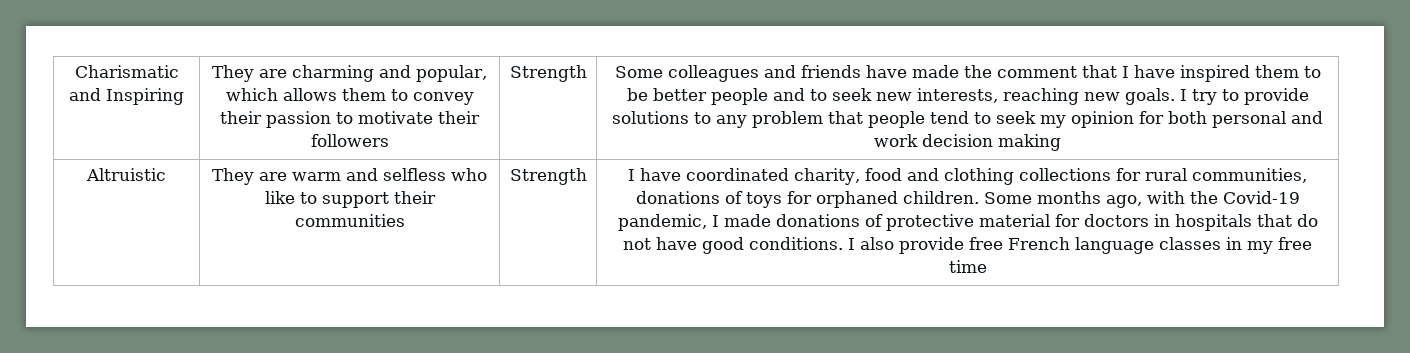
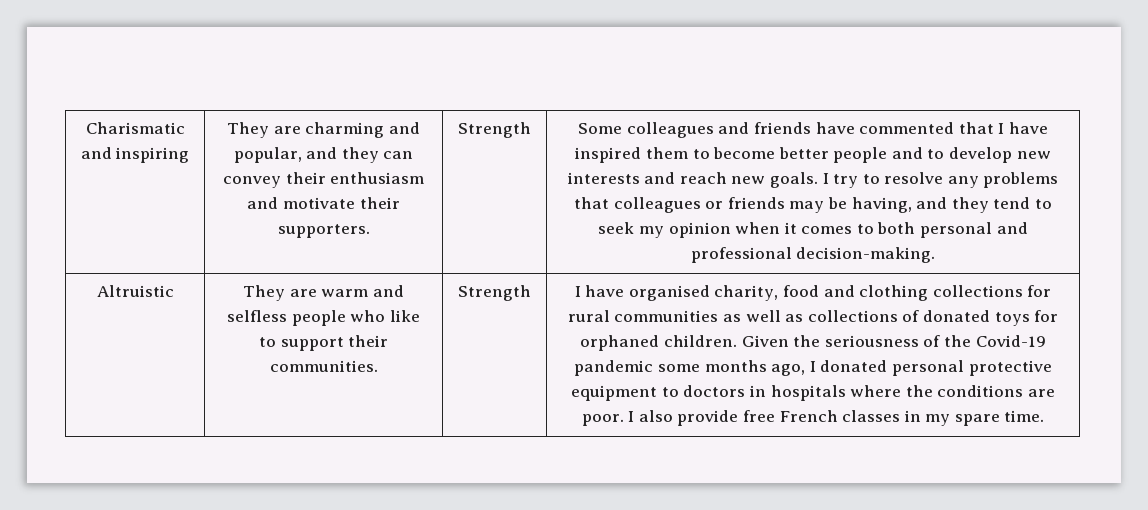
- Charismatic and Inspiring
+ Charismatic and inspiring
- They are charming and popular, which allows them to convey their passion to motivate their followers
+ They are charming and popular, and they can convey their enthusiasm and motivate their supporters.
- Some colleagues and friends have made the comment that I have inspired them to be better people and to seek new interests, reaching new goals.
+ Some colleagues and friends have commented that I have inspired them to become better people and to develop new interests and reach new goals.
- I try to provide solutions to any problem that people tend to seek my opinion for both personal and work decision making
+ I try to resolve any problems that colleagues or friends may be having, and they tend to seek my opinion when it comes to both personal and professional decision-making.
- They are warm and selfless who like to support their communities
+ They are warm and selfless people who like to support their communities.
- I have coordinated charity, food and clothing collections for rural communities, donations of toys for orphaned children. Some months ago, with the Covid-19 pandemic, I made donations of protective material for doctors in hospitals that do not have good conditions.
+ I have organised charity, food and clothing collections for rural communities as well as collections of donated toys for orphaned children. Given the seriousness of the Covid-19 pandemic some months ago, I donated personal protective equipment to doctors in hospitals where the conditions are poor.
- I also provide free French language classes in my free time
+ I also provide free French classes in my spare time.

